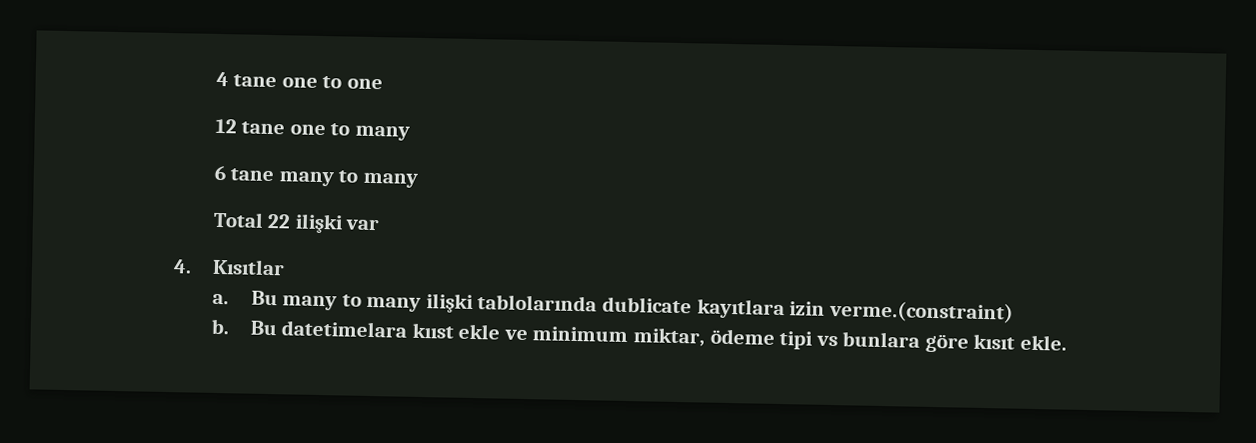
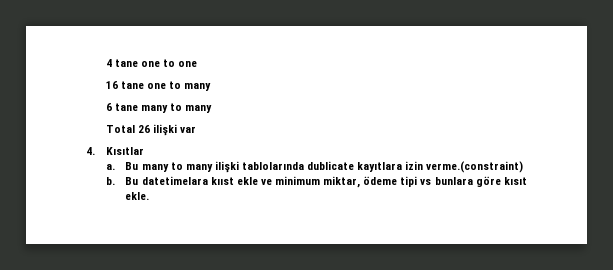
- 12 tane one to many
+ 16 tane one to many
- Total 22 ilişki var
+ Total 26 ilişki var

